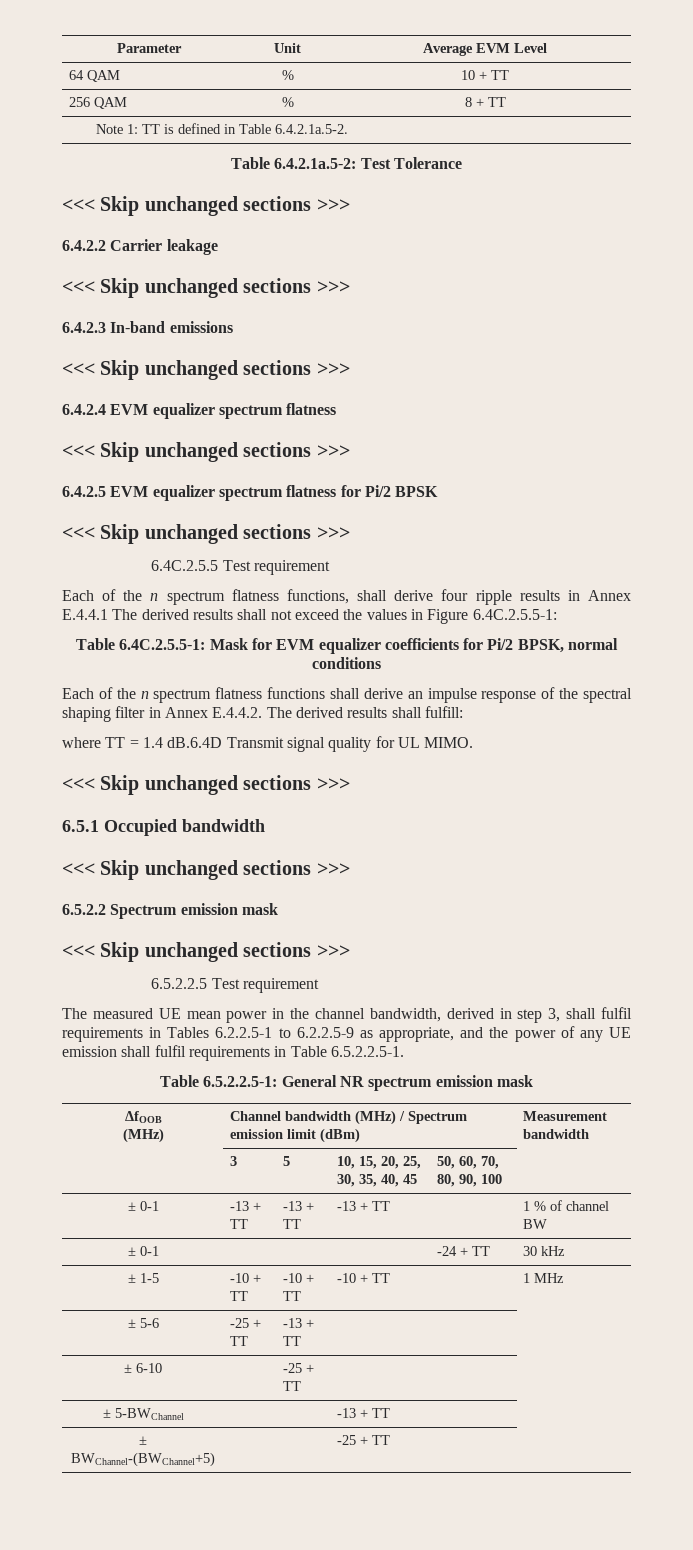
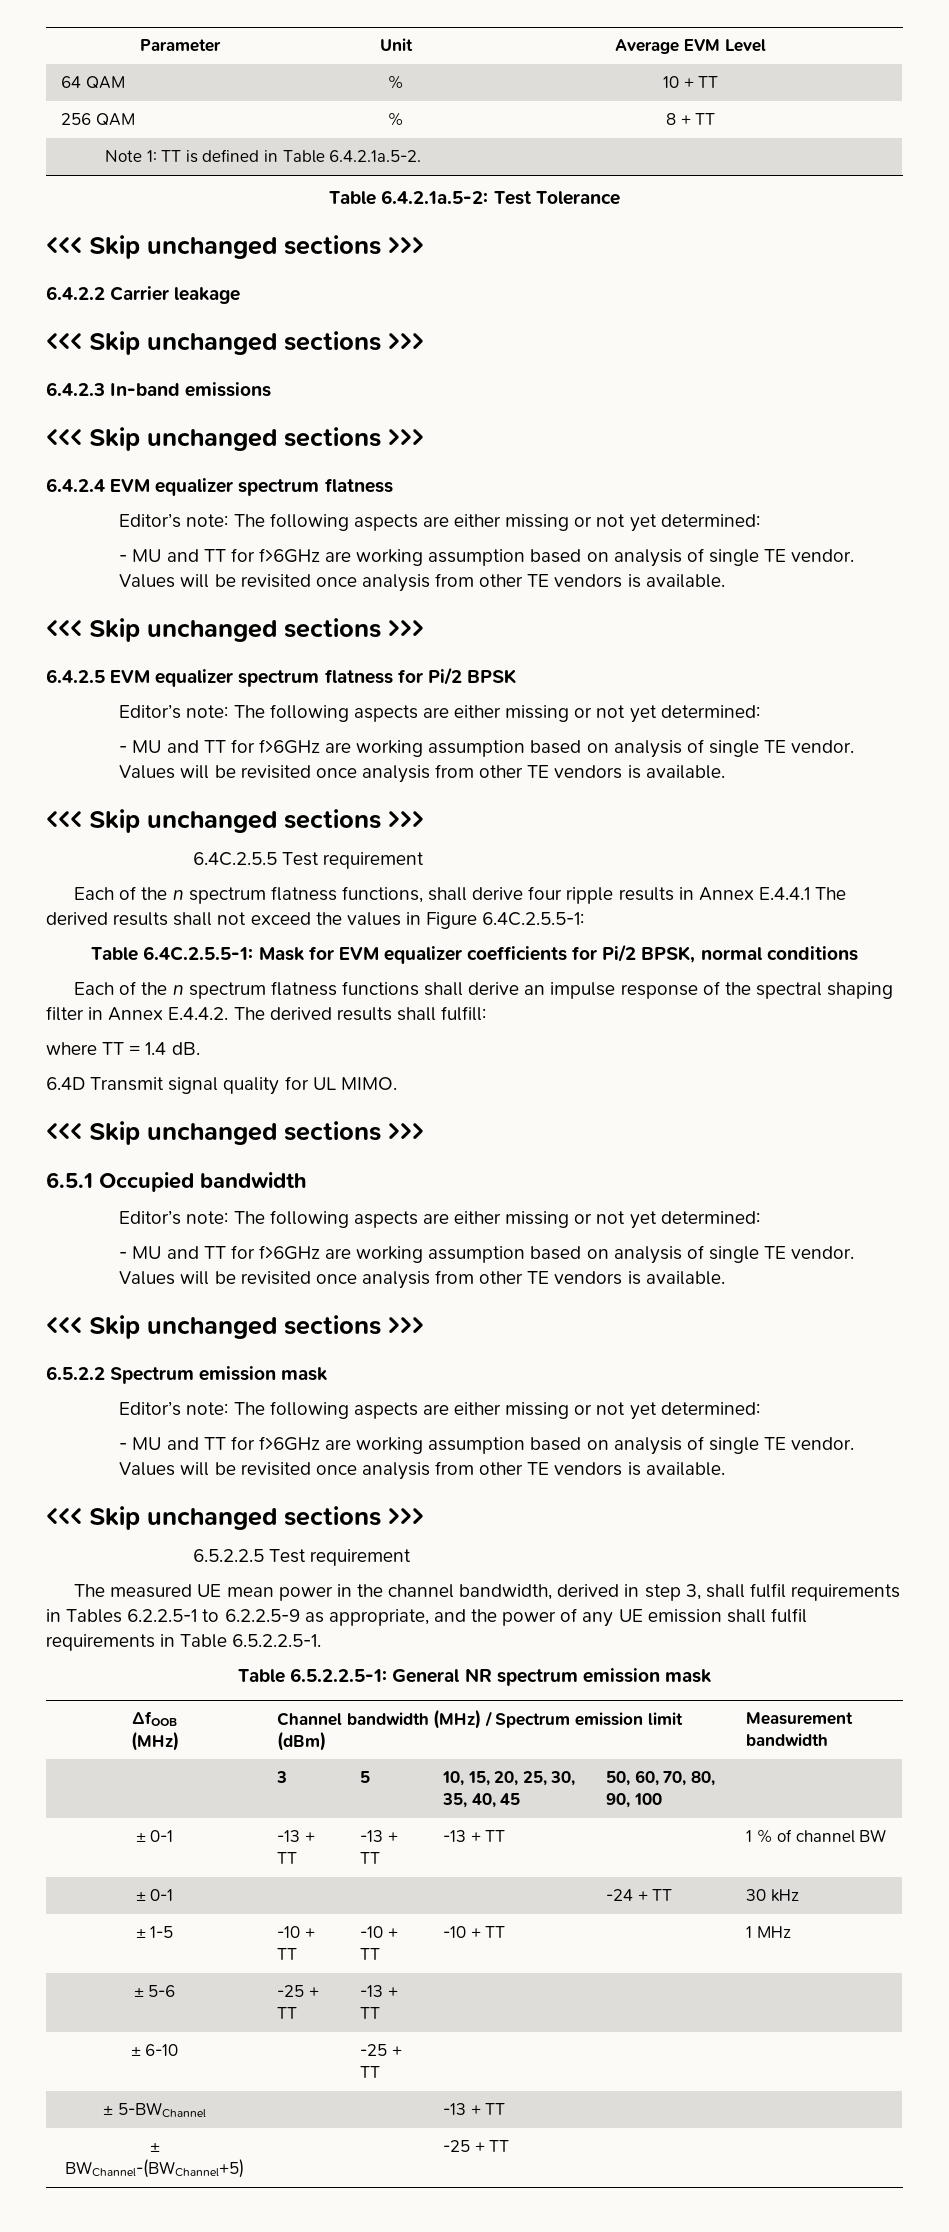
  6.4.2.4 EVM equalizer spectrum flatness
+ Editor’s note: The following aspects are either missing or not yet determined:
+ - MU and TT for f>6GHz are working assumption based on analysis of single TE vendor. Values will be revisited once analysis from other TE vendors is available.
  6.4.2.5 EVM equalizer spectrum flatness for Pi/2 BPSK
+ Editor’s note: The following aspects are either missing or not yet determined:
+ - MU and TT for f>6GHz are working assumption based on analysis of single TE vendor. Values will be revisited once analysis from other TE vendors is available.
- where TT = 1.4 dB.6.4D Transmit signal quality for UL MIMO.
+ where TT = 1.4 dB.
+ 6.4D Transmit signal quality for UL MIMO.
  6.5.1 Occupied bandwidth
+ Editor’s note: The following aspects are either missing or not yet determined:
+ - MU and TT for f>6GHz are working assumption based on analysis of single TE vendor. Values will be revisited once analysis from other TE vendors is available.
  6.5.2.2 Spectrum emission mask
+ Editor’s note: The following aspects are either missing or not yet determined:
+ - MU and TT for f>6GHz are working assumption based on analysis of single TE vendor. Values will be revisited once analysis from other TE vendors is available.

